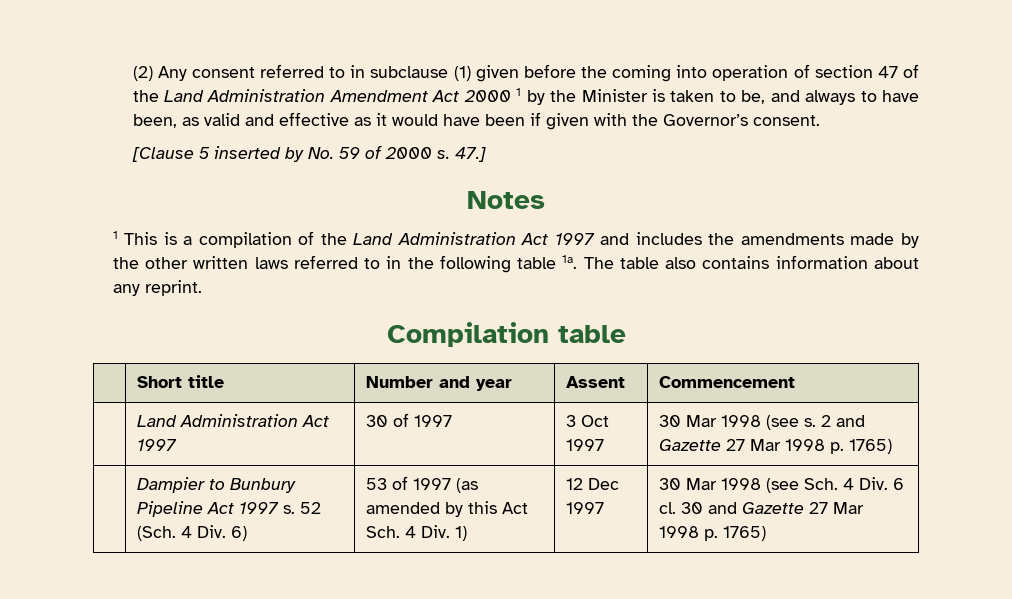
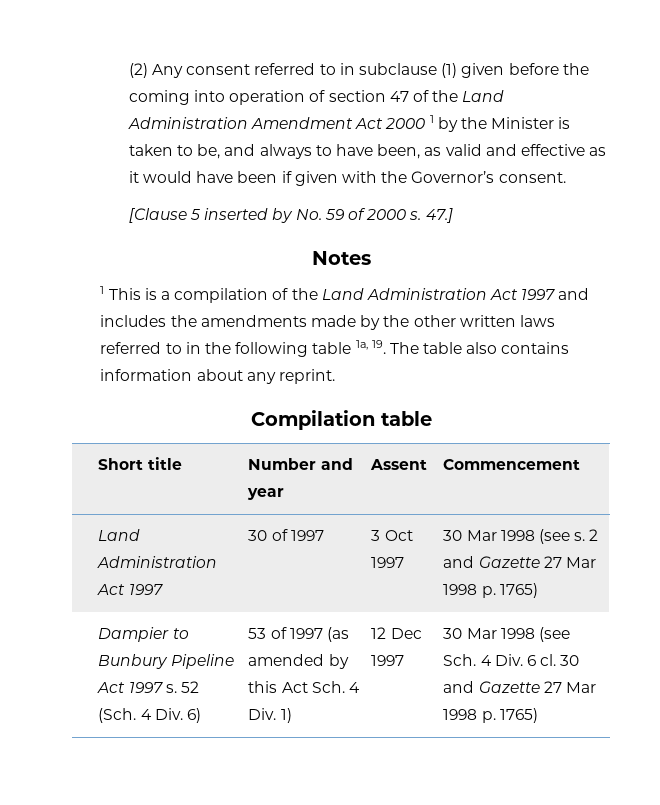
- 1 This is a compilation of the Land Administration Act 1997 and includes the amendments made by the other written laws referred to in the following table 1a. The table also contains information about any reprint.
+ 1 This is a compilation of the Land Administration Act 1997 and includes the amendments made by the other written laws referred to in the following table 1a, 19. The table also contains information about any reprint.

